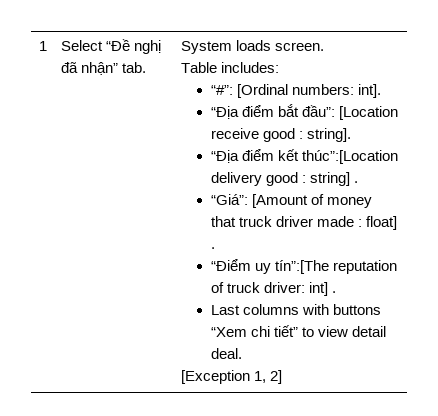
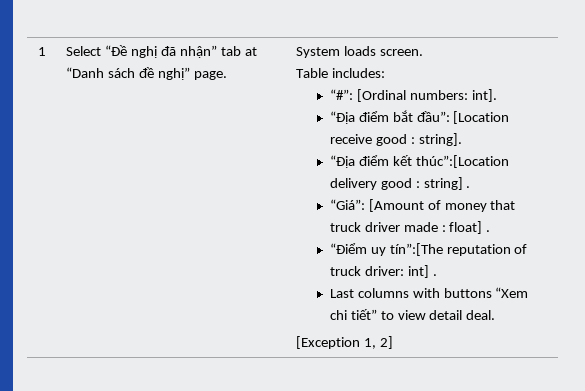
- Select “Đề nghị đã nhận” tab.
+ Select “Đề nghị đã nhận” tab at “Danh sách đề nghị” page.

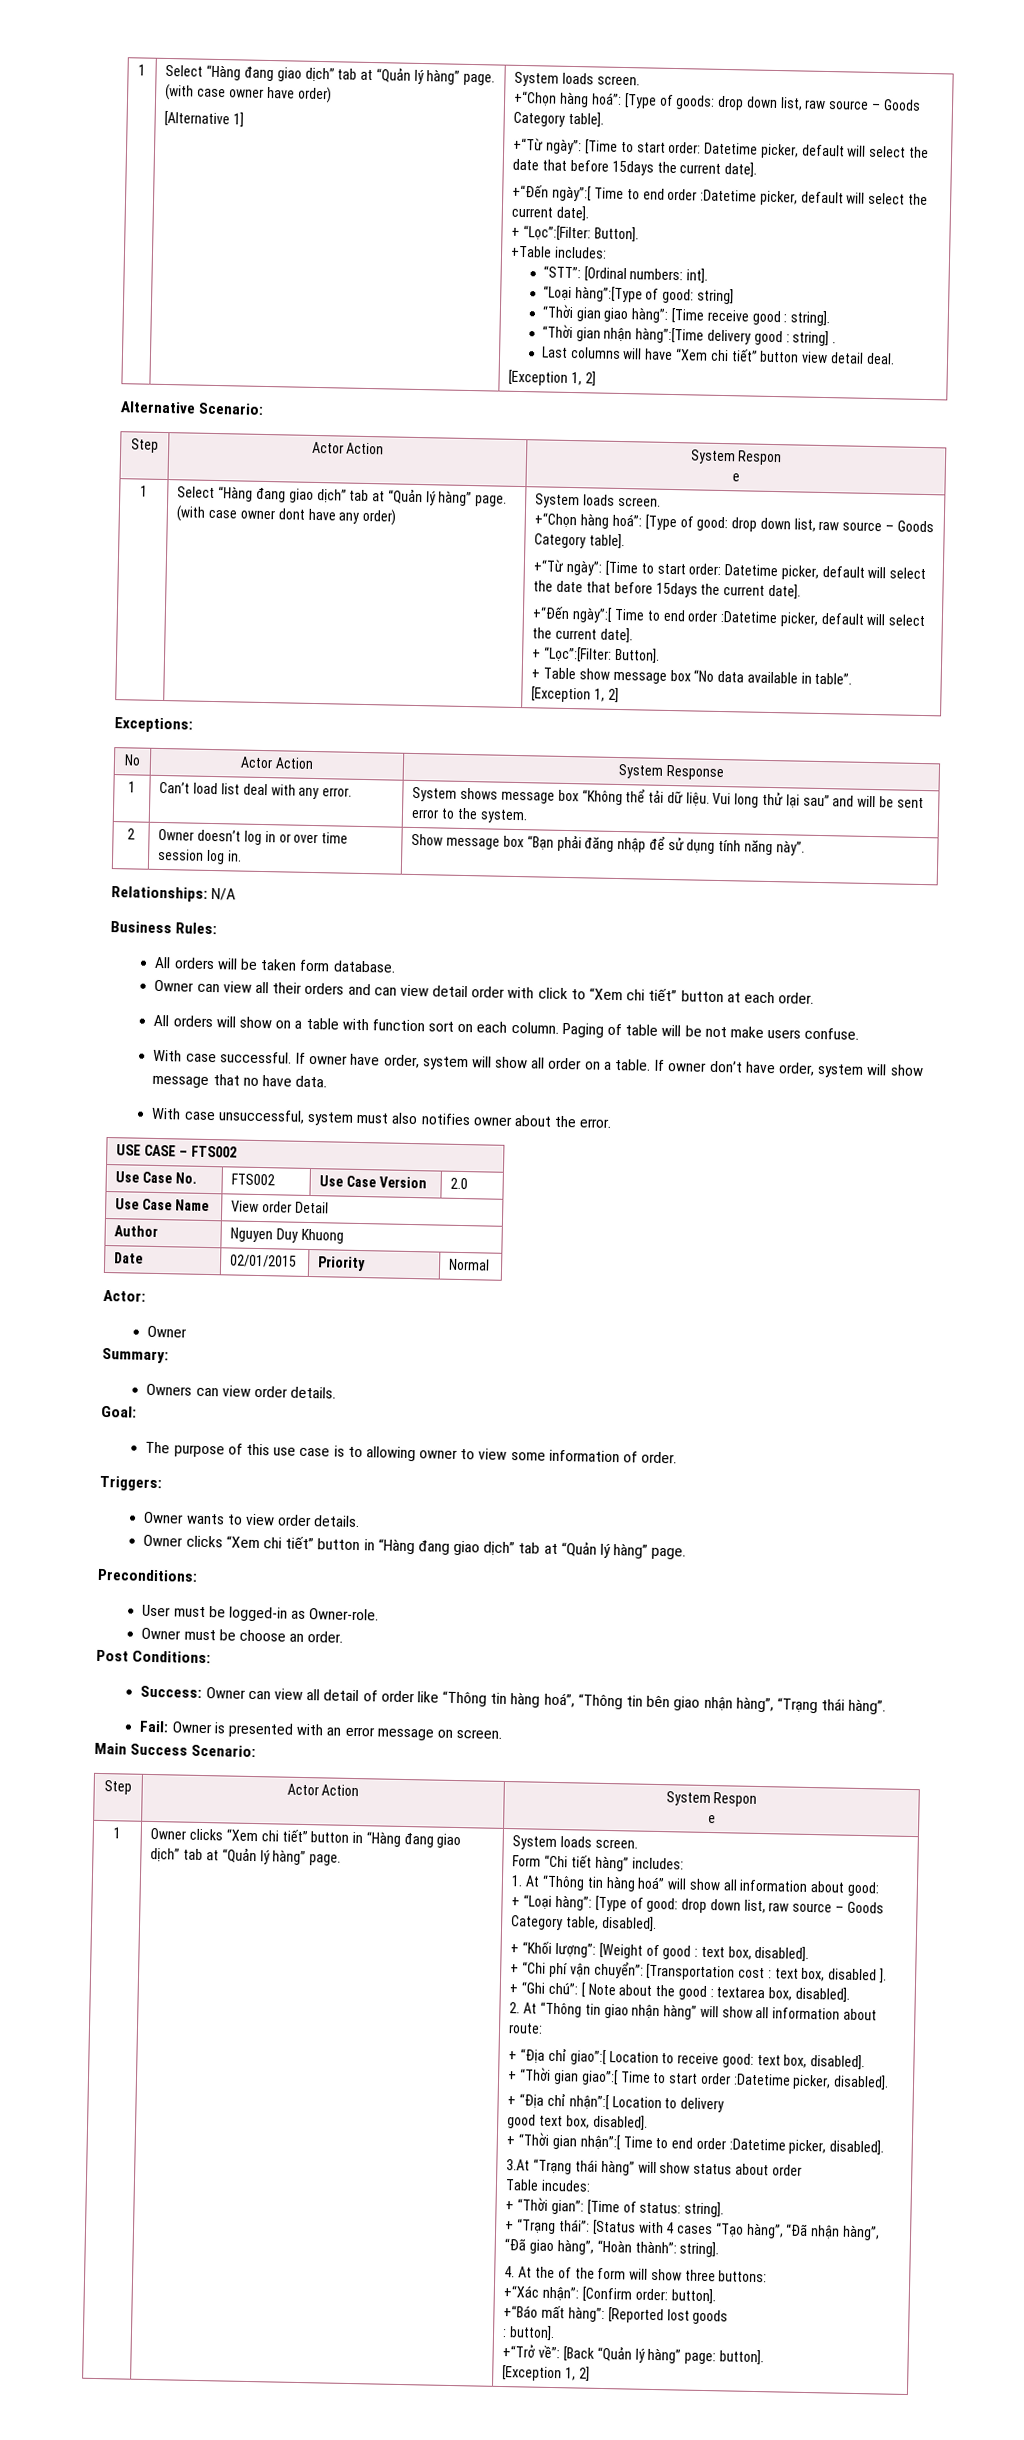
- 1 | Select “Đề nghị đã nhận” tab at “Danh sách đề nghị” page. | System loads screen.
- Table includes:
- “#”: [Ordinal numbers: int].
+ 1 | Select “Hàng đang giao dịch” tab at “Quản lý hàng” page. (with case owner have order)
+ [Alternative 1] | System loads screen.
+ +“Chọn hàng hoá”: [Type of goods: drop down list, raw source – Goods Category table].
+ +“Từ ngày”: [Time to start order: Datetime picker, default will select the date that before 15days the current date].
+ +“Đến ngày”:[ Time to end order :Datetime picker, default will select the current date].
+ + “Lọc”:[Filter: Button].
+ +Table includes:
+ “STT”: [Ordinal numbers: int].
- “Địa điểm bắt đầu”: [Location receive good : string].
+ “Loại hàng”:[Type of good: string]
+ “Thời gian giao hàng”: [Time receive good : string].
- “Địa điểm kết thúc”:[Location delivery good : string] .
+ “Thời gian nhận hàng”:[Time delivery good : string] .
- “Giá”: [Amount of money that truck driver made : float] .
- “Điểm uy tín”:[The reputation of truck driver: int] .
- Last columns with buttons “Xem chi tiết” to view detail deal.
+ Last columns will have “Xem chi tiết” button view detail deal.
+ Alternative Scenario:
+ Step | Actor Action | System Respon
+ e
+ 1 | Select “Hàng đang giao dịch” tab at “Quản lý hàng” page. (with case owner dont have any order) | System loads screen.
+ +“Chọn hàng hoá”: [Type of good: drop down list, raw source – Goods Category table].
+ +“Từ ngày”: [Time to start order: Datetime picker, default will select the date that before 15days the current date].
+ +“Đến ngày”:[ Time to end order :Datetime picker, default will select the current date].
+ + “Lọc”:[Filter: Button].
+ + Table show message box “No data available in table”.
+ [Exception 1, 2]
+ Exceptions:
+ No | Actor Action | System Response
+ 1 | Can’t load list deal with any error. | System shows message box “Không thể tải dữ liệu. Vui long thử lại sau” and will be sent error to the system.
+ 2 | Owner doesn’t log in or over time session log in. | Show message box “Bạn phải đăng nhập để sử dụng tính năng này”.
+ Relationships: N/A
+ Business Rules:
+ All orders will be taken form database.
+ Owner can view all their orders and can view detail order with click to “Xem chi tiết” button at each order.
+ All orders will show on a table with function sort on each column. Paging of table will be not make users confuse.
+ With case successful. If owner have order, system will show all order on a table. If owner don’t have order, system will show message that no have data.
+ With case unsuccessful, system must also notifies owner about the error.
+ USE CASE – FTS002
+ Use Case No. | FTS002 | Use Case Version | 2.0
+ Use Case Name | View order Detail
+ Author | Nguyen Duy Khuong
+ Date | 02/01/2015 | Priority | Normal
+ Actor:
+ Owner
+ Summary:
+ Owners can view order details.
+ Goal:
+ The purpose of this use case is to allowing owner to view some information of order.
+ Triggers:
+ Owner wants to view order details.
+ Owner clicks “Xem chi tiết” button in “Hàng đang giao dịch” tab at “Quản lý hàng” page.
+ Preconditions:
+ User must be logged-in as Owner-role.
+ Owner must be choose an order.
+ Post Conditions:
+ Success: Owner can view all detail of order like “Thông tin hàng hoá”, “Thông tin bên giao nhận hàng”, “Trạng thái hàng”.
+ Fail: Owner is presented with an error message on screen.
+ Main Success Scenario:
+ Step | Actor Action | System Respon
+ e
+ 1 | Owner clicks “Xem chi tiết” button in “Hàng đang giao dịch” tab at “Quản lý hàng” page. | System loads screen.
+ Form “Chi tiết hàng” includes:
+ 1. At “Thông tin hàng hoá” will show all information about good:
+ + “Loại hàng”: [Type of good: drop down list, raw source – Goods Category table, disabled].
+ + “Khối lượng”: [Weight of good : text box, disabled].
+ + “Chi phí vận chuyển”: [Transportation cost : text box, disabled ].
+ + “Ghi chú”: [ Note about the good : textarea box, disabled].
+ 2. At “Thông tin giao nhận hàng” will show all information about route:
+ + “Địa chỉ giao”:[ Location to receive good: text box, disabled].
+ + “Thời gian giao”:[ Time to start order :Datetime picker, disabled].
+ + “Địa chỉ nhận”:[ Location to delivery
+ good text box, disabled].
+ + “Thời gian nhận”:[ Time to end order :Datetime picker, disabled].
+ 3.At “Trạng thái hàng” will show status about order
+ Table incudes:
+ + “Thời gian”: [Time of status: string].
+ + “Trạng thái”: [Status with 4 cases “Tạo hàng”, “Đã nhận hàng”, “Đã giao hàng”, “Hoàn thành”: string].
+ 4. At the of the form will show three buttons:
+ +“Xác nhận”: [Confirm order: button].
+ +“Báo mất hàng”: [Reported lost goods
+ : button].
+ +“Trở về”: [Back “Quản lý hàng” page: button].
+ [Exception 1, 2]

